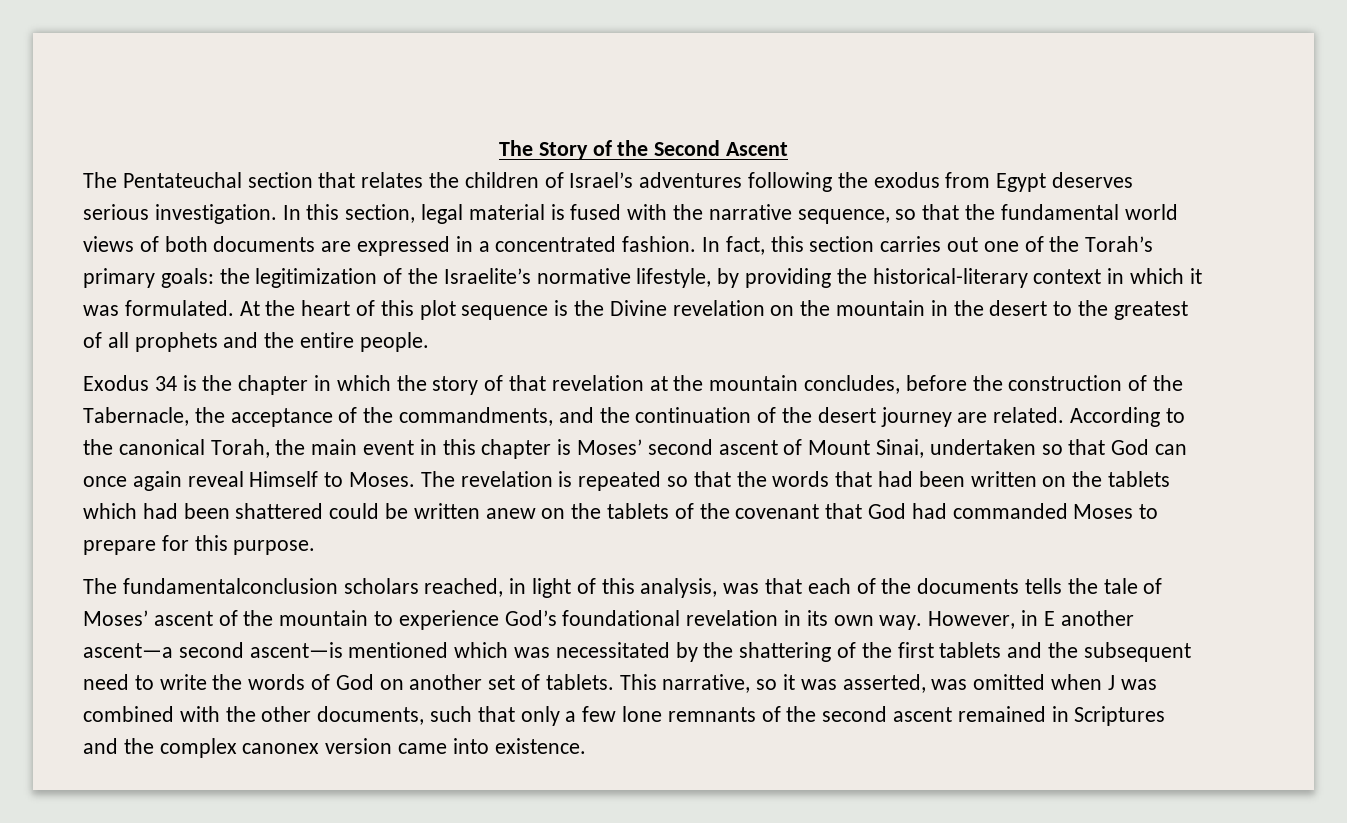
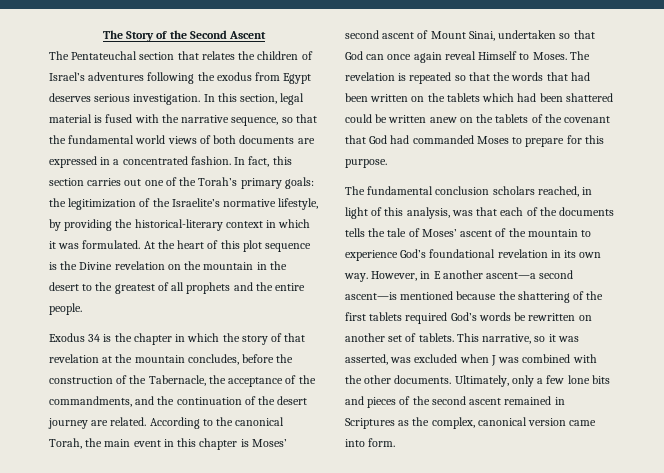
- The fundamentalconclusion scholars reached, in light of this analysis, was that each of the documents tells the tale of Moses’ ascent of the mountain to experience God’s foundational revelation in its own way.
+ The fundamental conclusion scholars reached, in light of this analysis, was that each of the documents tells the tale of Moses’ ascent of the mountain to experience God’s foundational revelation in its own way.
- However, in E another ascent—a second ascent—is mentioned which was necessitated by the shattering of the first tablets and the subsequent need to write the words of God on another set of tablets.
+ However, in E another ascent—a second ascent—is mentioned because the shattering of the first tablets required God’s words be rewritten on another set of tablets.
- This narrative, so it was asserted, was omitted when J was combined with the other documents, such that only a few lone remnants of the second ascent remained in Scriptures and the complex canonex version came into existence.
+ This narrative, so it was asserted, was excluded when J was combined with the other documents. Ultimately, only a few lone bits and pieces of the second ascent remained in Scriptures as the complex, canonical version came into form.

